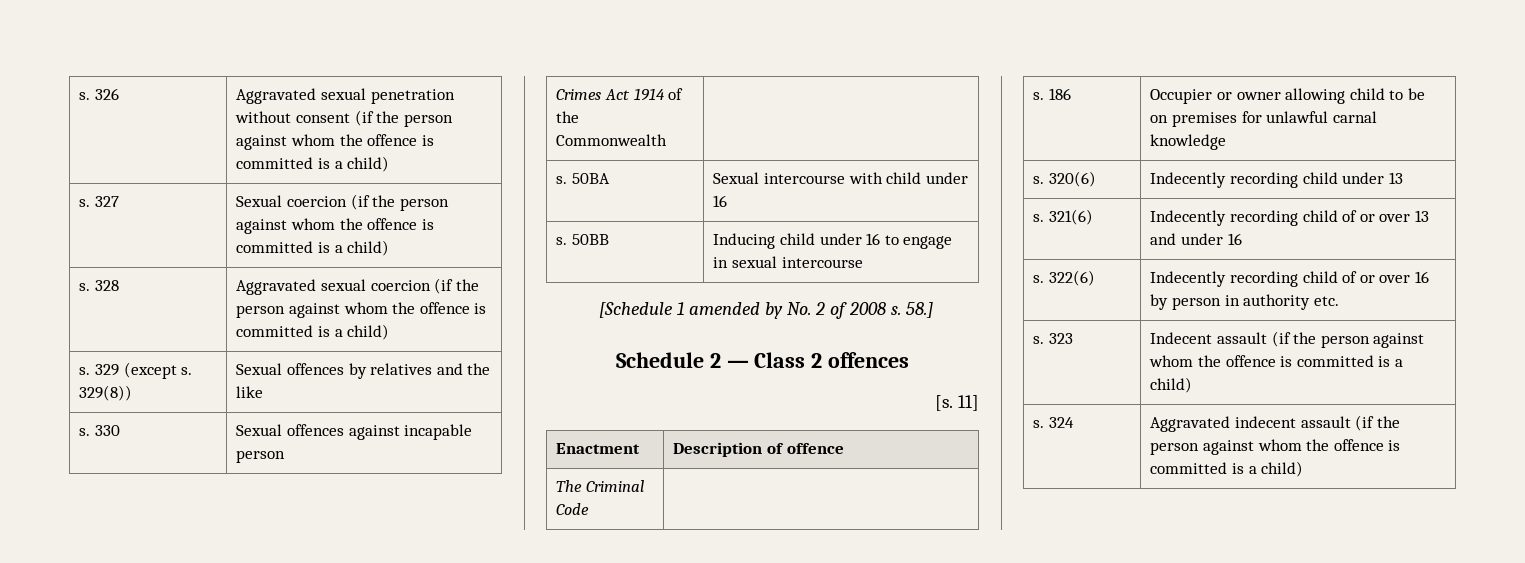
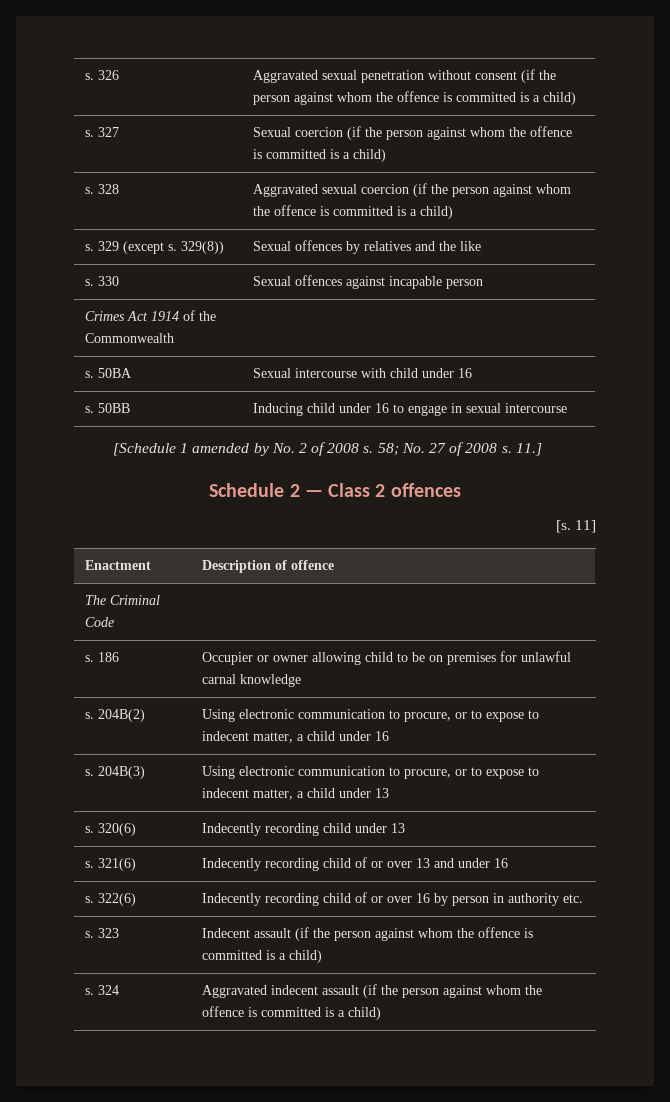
- 58.]
+ 58; No. 27 of 2008 s. 11.]
+ s. 204B(2) | Using electronic communication to procure, or to expose to indecent matter, a child under 16
+ s. 204B(3) | Using electronic communication to procure, or to expose to indecent matter, a child under 13

